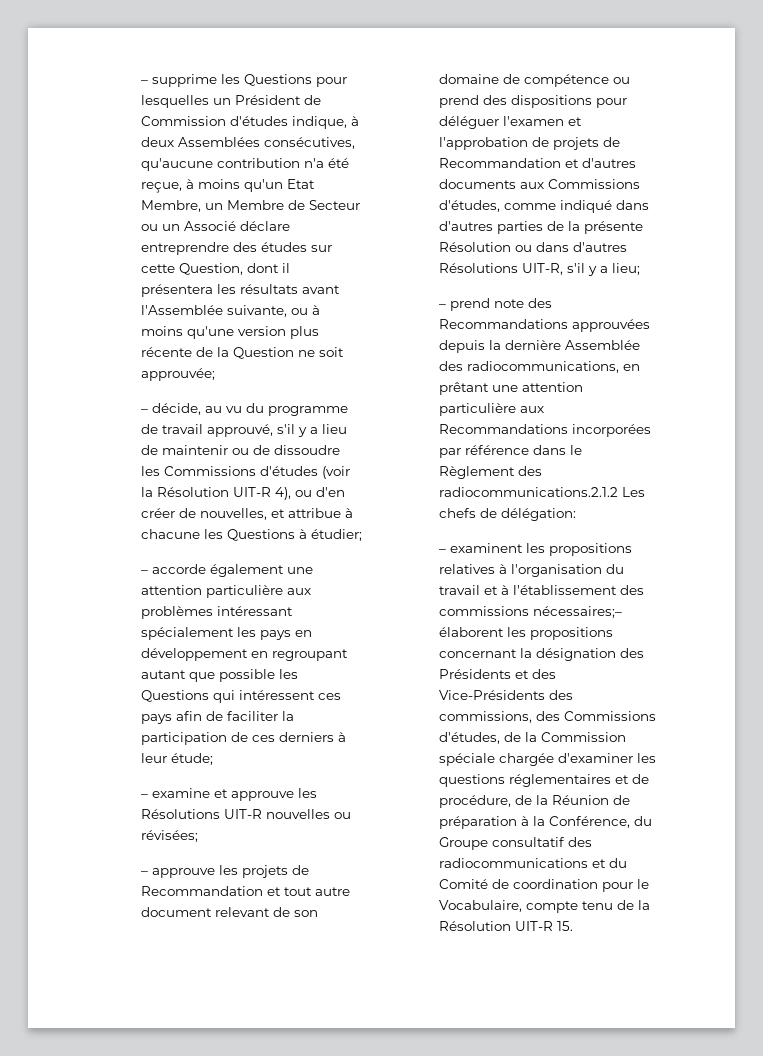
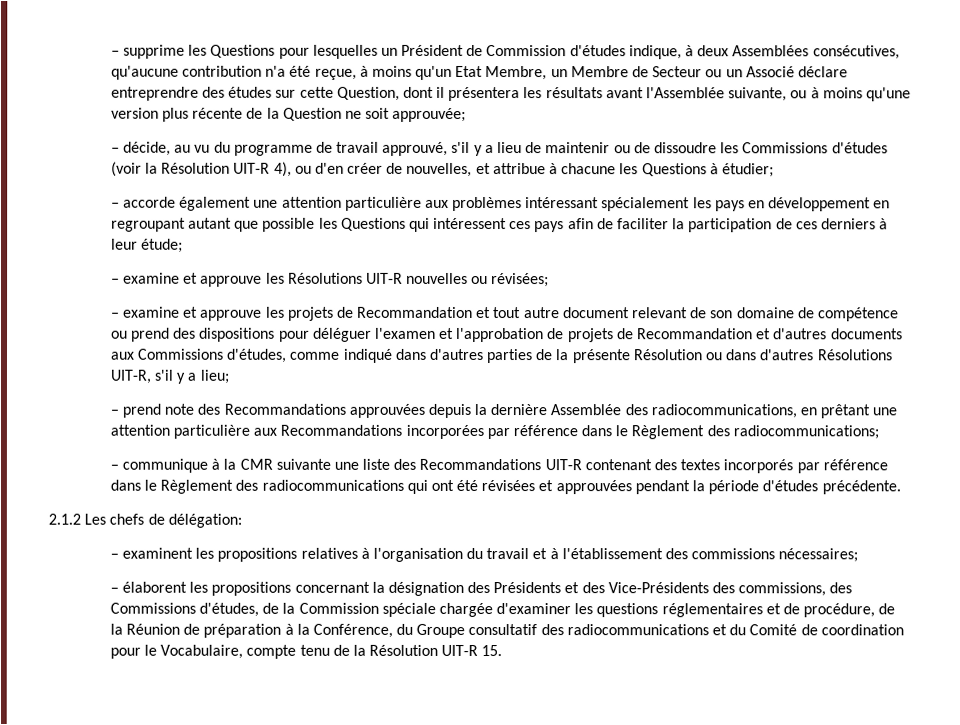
- – approuve les projets de Recommandation et tout autre document relevant de son domaine de compétence ou prend des dispositions pour déléguer l'examen et l'approbation de projets de Recommandation et d'autres documents aux Commissions d'études, comme indiqué dans d'autres parties de la présente Résolution ou dans d'autres Résolutions UIT-R, s'il y a lieu;
+ – examine et approuve les projets de Recommandation et tout autre document relevant de son domaine de compétence ou prend des dispositions pour déléguer l'examen et l'approbation de projets de Recommandation et d'autres documents aux Commissions d'études, comme indiqué dans d'autres parties de la présente Résolution ou dans d'autres Résolutions UIT-R, s'il y a lieu;
- – prend note des Recommandations approuvées depuis la dernière Assemblée des radiocommunications, en prêtant une attention particulière aux Recommandations incorporées par référence dans le Règlement des radiocommunications.2.1.2 Les chefs de délégation:
+ – prend note des Recommandations approuvées depuis la dernière Assemblée des radiocommunications, en prêtant une attention particulière aux Recommandations incorporées par référence dans le Règlement des radiocommunications;
+ – communique à la CMR suivante une liste des Recommandations UIT-R contenant des textes incorporés par référence dans le Règlement des radiocommunications qui ont été révisées et approuvées pendant la période d'études précédente.
+ 2.1.2 Les chefs de délégation:
- – examinent les propositions relatives à l'organisation du travail et à l'établissement des commissions nécessaires;– élaborent les propositions concernant la désignation des Présidents et des Vice-Présidents des commissions, des Commissions d'études, de la Commission spéciale chargée d'examiner les questions réglementaires et de procédure, de la Réunion de préparation à la Conférence, du Groupe consultatif des radiocommunications et du Comité de coordination pour le Vocabulaire, compte tenu de la Résolution UIT-R 15.
+ – examinent les propositions relatives à l'organisation du travail et à l'établissement des commissions nécessaires;
+ – élaborent les propositions concernant la désignation des Présidents et des Vice-Présidents des commissions, des Commissions d'études, de la Commission spéciale chargée d'examiner les questions réglementaires et de procédure, de la Réunion de préparation à la Conférence, du Groupe consultatif des radiocommunications et du Comité de coordination pour le Vocabulaire, compte tenu de la Résolution UIT-R 15.

